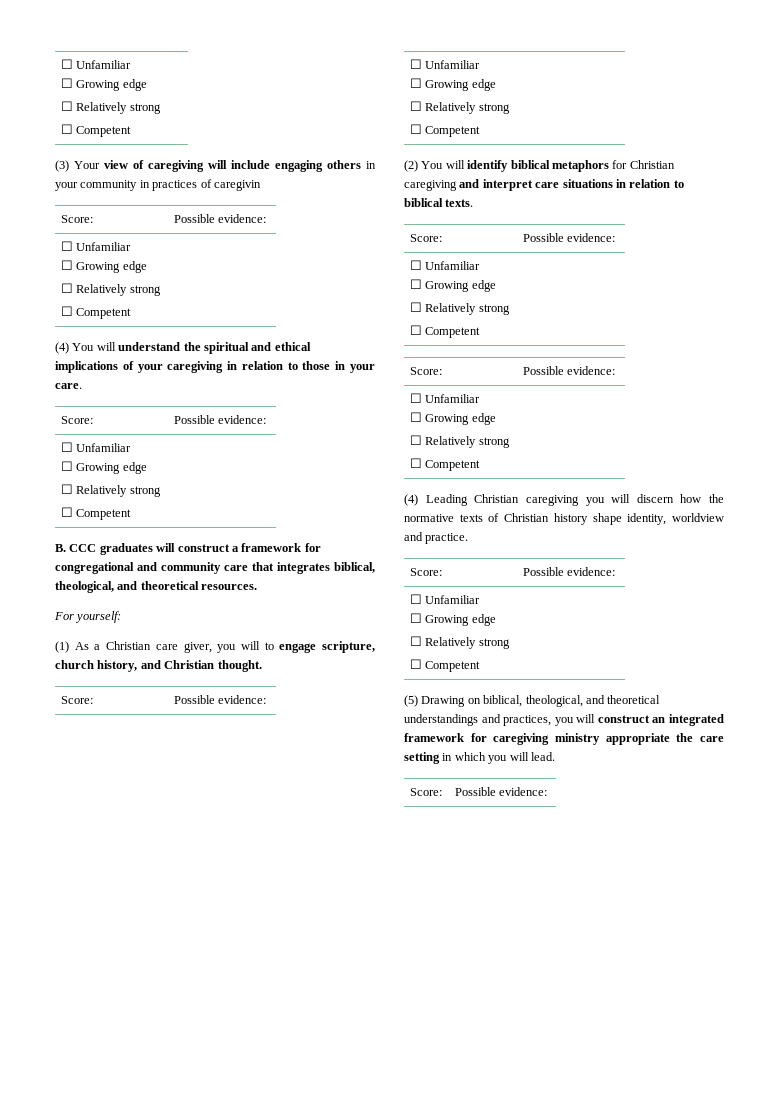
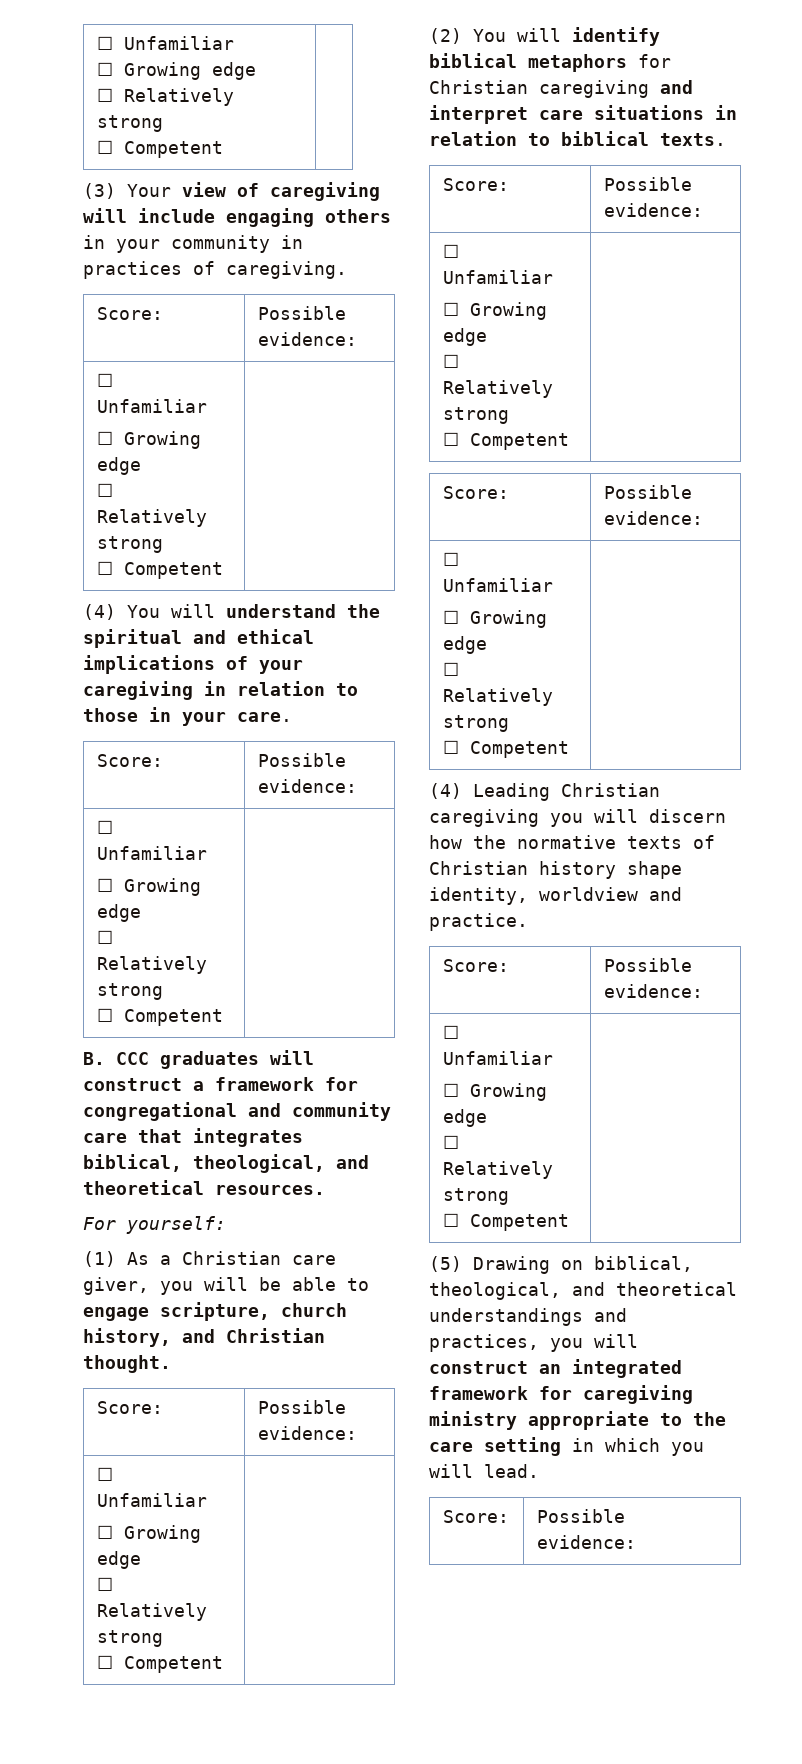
- (3) Your view of caregiving will include engaging others in your community in practices of caregivin
+ (3) Your view of caregiving will include engaging others in your community in practices of caregiving.
- (1) As a Christian care giver, you will to engage scripture, church history, and Christian thought.
+ (1) As a Christian care giver, you will be able to engage scripture, church history, and Christian thought.
- (5) Drawing on biblical, theological, and theoretical understandings and practices, you will construct an integrated framework for caregiving ministry appropriate the care setting in which you will lead.
+ (5) Drawing on biblical, theological, and theoretical understandings and practices, you will construct an integrated framework for caregiving ministry appropriate to the care setting in which you will lead.

